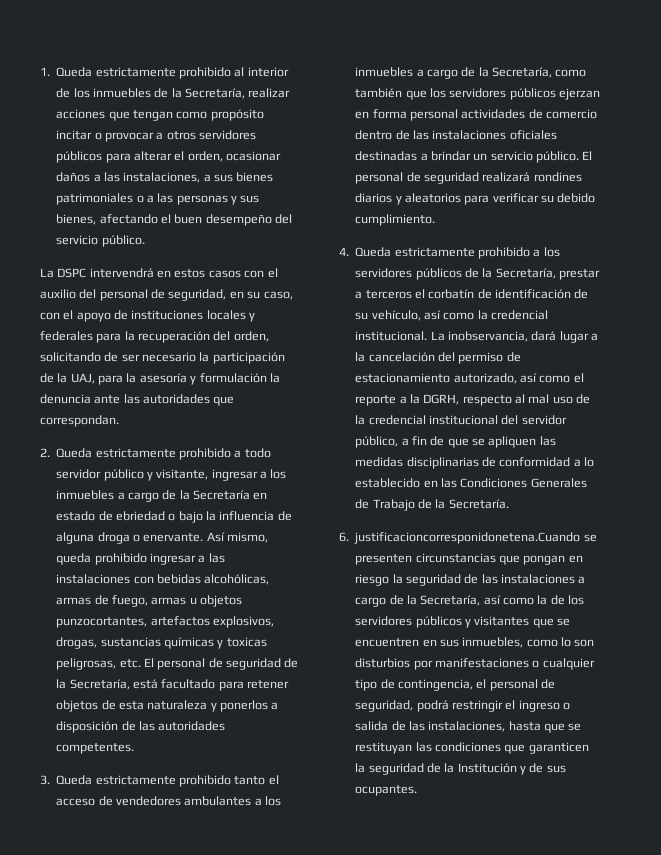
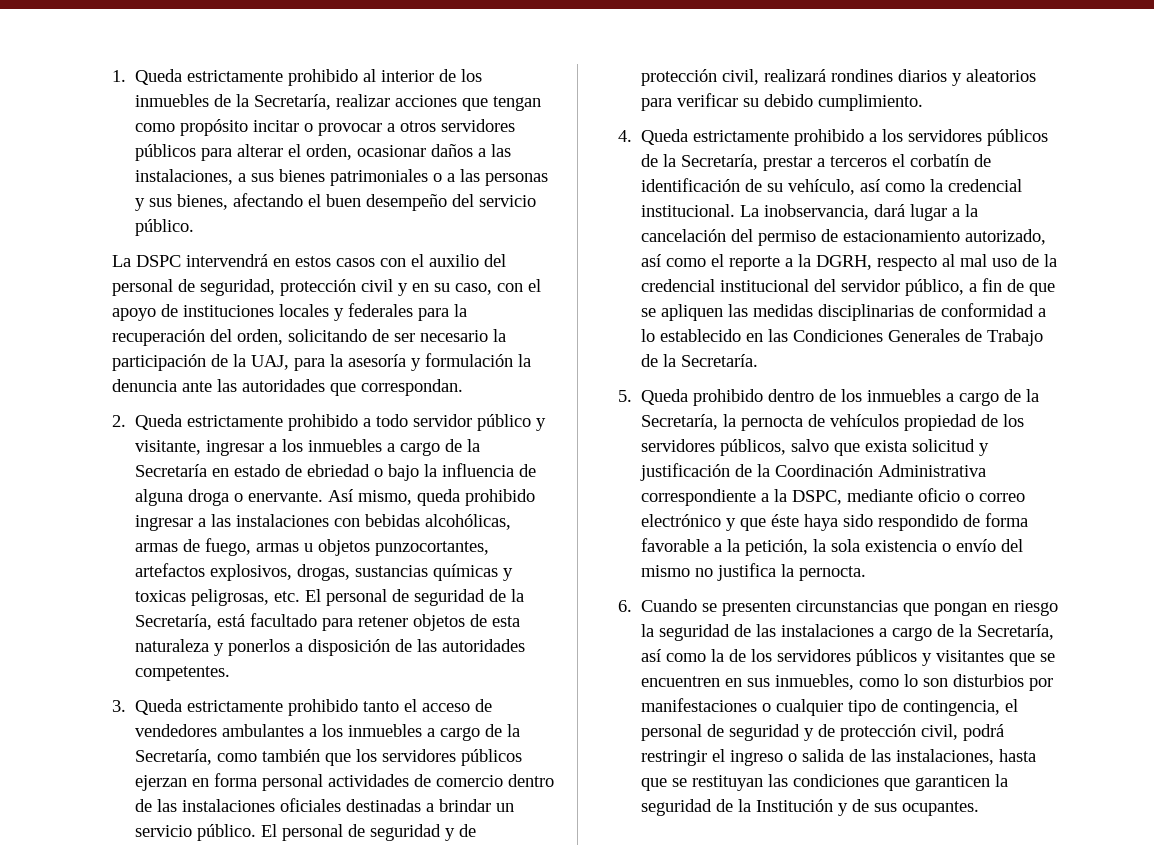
- La DSPC intervendrá en estos casos con el auxilio del personal de seguridad, en su caso, con el apoyo de instituciones locales y federales para la recuperación del orden, solicitando de ser necesario la participación de la UAJ, para la asesoría y formulación la denuncia ante las autoridades que correspondan.
+ La DSPC intervendrá en estos casos con el auxilio del personal de seguridad, protección civil y en su caso, con el apoyo de instituciones locales y federales para la recuperación del orden, solicitando de ser necesario la participación de la UAJ, para la asesoría y formulación la denuncia ante las autoridades que correspondan.
- El personal de seguridad realizará rondines diarios y aleatorios para verificar su debido cumplimiento.
+ El personal de seguridad y de protección civil, realizará rondines diarios y aleatorios para verificar su debido cumplimiento.
- 6. justificacioncorresponidonetena.Cuando se presenten circunstancias que pongan en riesgo la seguridad de las instalaciones a cargo de la Secretaría, así como la de los servidores públicos y visitantes que se encuentren en sus inmuebles, como lo son disturbios por manifestaciones o cualquier tipo de contingencia, el personal de seguridad, podrá restringir el ingreso o salida de las instalaciones, hasta que se restituyan las condiciones que garanticen la seguridad de la Institución y de sus ocupantes.
+ 5. Queda prohibido dentro de los inmuebles a cargo de la Secretaría, la pernocta de vehículos propiedad de los servidores públicos, salvo que exista solicitud y justificación de la Coordinación Administrativa correspondiente a la DSPC, mediante oficio o correo electrónico y que éste haya sido respondido de forma favorable a la petición, la sola existencia o envío del mismo no justifica la pernocta.
+ 6. Cuando se presenten circunstancias que pongan en riesgo la seguridad de las instalaciones a cargo de la Secretaría, así como la de los servidores públicos y visitantes que se encuentren en sus inmuebles, como lo son disturbios por manifestaciones o cualquier tipo de contingencia, el personal de seguridad y de protección civil, podrá restringir el ingreso o salida de las instalaciones, hasta que se restituyan las condiciones que garanticen la seguridad de la Institución y de sus ocupantes.

